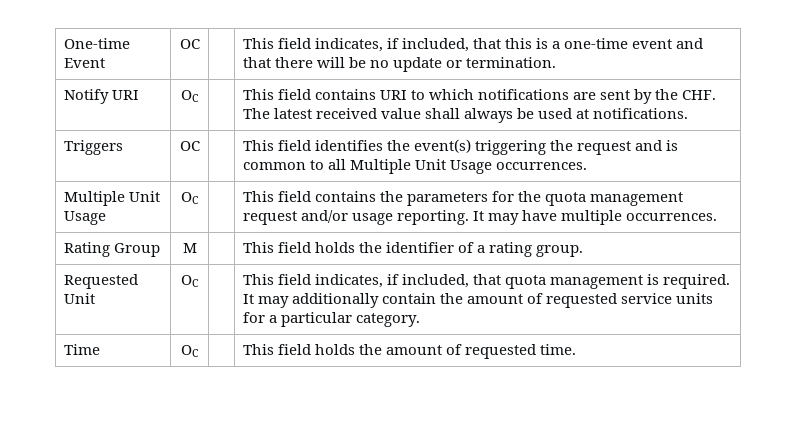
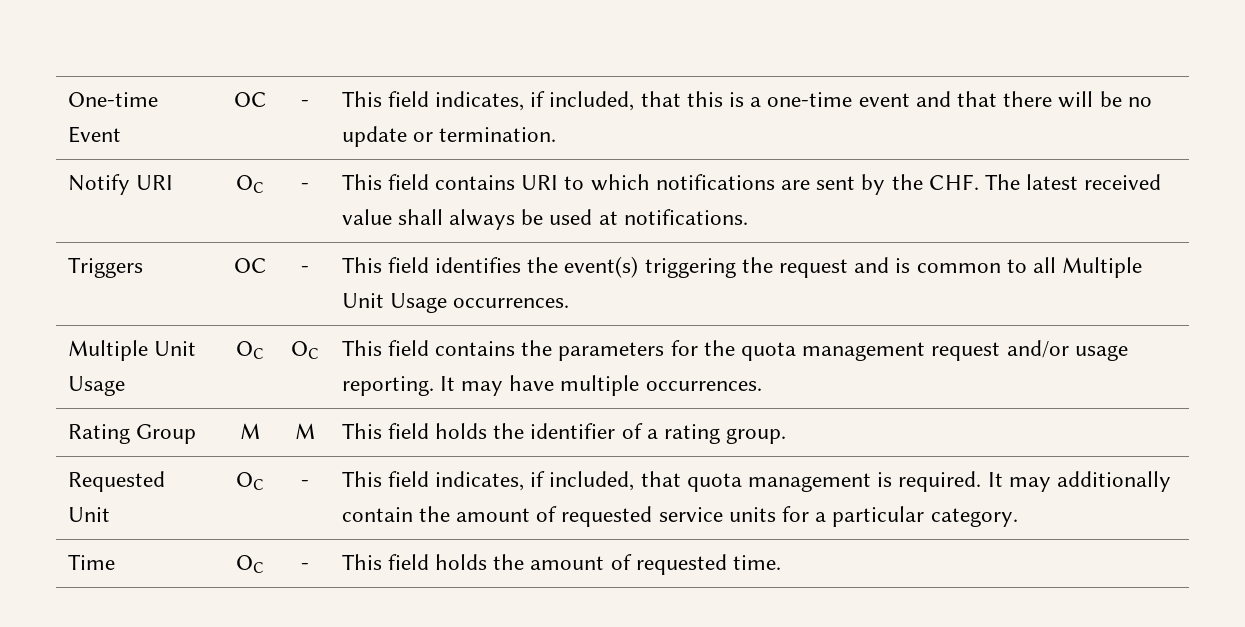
- One-time Event | OC | | This field indicates, if included, that this is a one-time event and that there will be no update or termination.
+ One-time Event | OC | - | This field indicates, if included, that this is a one-time event and that there will be no update or termination.
- Notify URI | OC | | This field contains URI to which notifications are sent by the CHF. The latest received value shall always be used at notifications.
+ Notify URI | OC | - | This field contains URI to which notifications are sent by the CHF. The latest received value shall always be used at notifications.
- Triggers | OC | | This field identifies the event(s) triggering the request and is common to all Multiple Unit Usage occurrences.
+ Triggers | OC | - | This field identifies the event(s) triggering the request and is common to all Multiple Unit Usage occurrences.
- Multiple Unit Usage | OC | | This field contains the parameters for the quota management request and/or usage reporting. It may have multiple occurrences.
+ Multiple Unit Usage | OC | OC | This field contains the parameters for the quota management request and/or usage reporting. It may have multiple occurrences.
- Rating Group | M | | This field holds the identifier of a rating group.
+ Rating Group | M | M | This field holds the identifier of a rating group.
- Requested Unit | OC | | This field indicates, if included, that quota management is required. It may additionally contain the amount of requested service units for a particular category.
+ Requested Unit | OC | - | This field indicates, if included, that quota management is required. It may additionally contain the amount of requested service units for a particular category.
- Time | OC | | This field holds the amount of requested time.
+ Time | OC | - | This field holds the amount of requested time.

